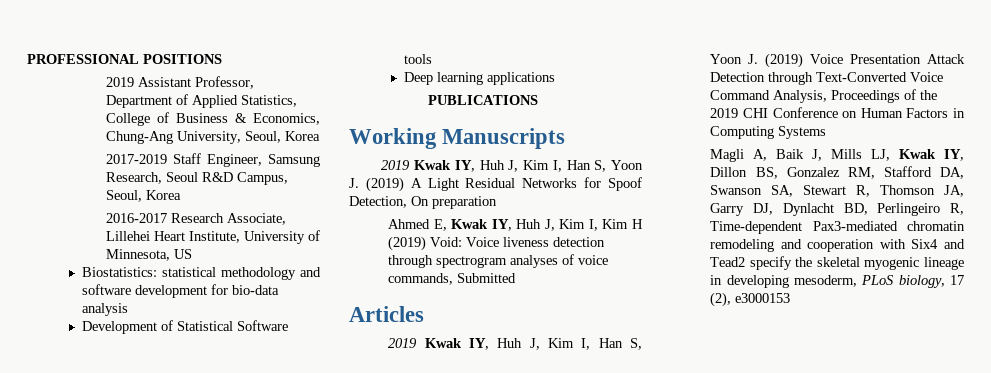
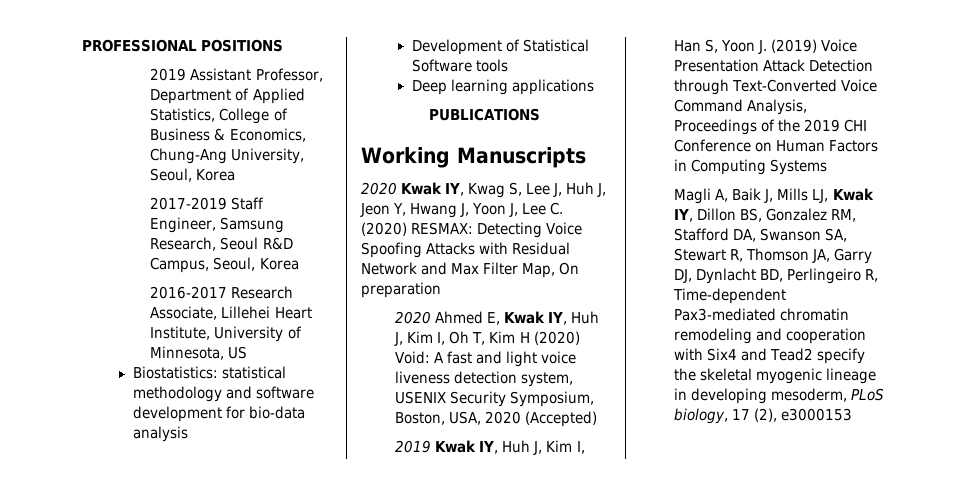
- 2019 Kwak IY, Huh J, Kim I, Han S, Yoon J. (2019) A Light Residual Networks for Spoof Detection, On preparation
+ 2020 Kwak IY, Kwag S, Lee J, Huh J, Jeon Y, Hwang J, Yoon J, Lee C. (2020) RESMAX: Detecting Voice Spoofing Attacks with Residual Network and Max Filter Map, On preparation
- Ahmed E, Kwak IY, Huh J, Kim I, Kim H (2019) Void: Voice liveness detection through spectrogram analyses of voice commands, Submitted
- Articles
+ 2020 Ahmed E, Kwak IY, Huh J, Kim I, Oh T, Kim H (2020) Void: A fast and light voice liveness detection system, USENIX Security Symposium, Boston, USA, 2020 (Accepted)

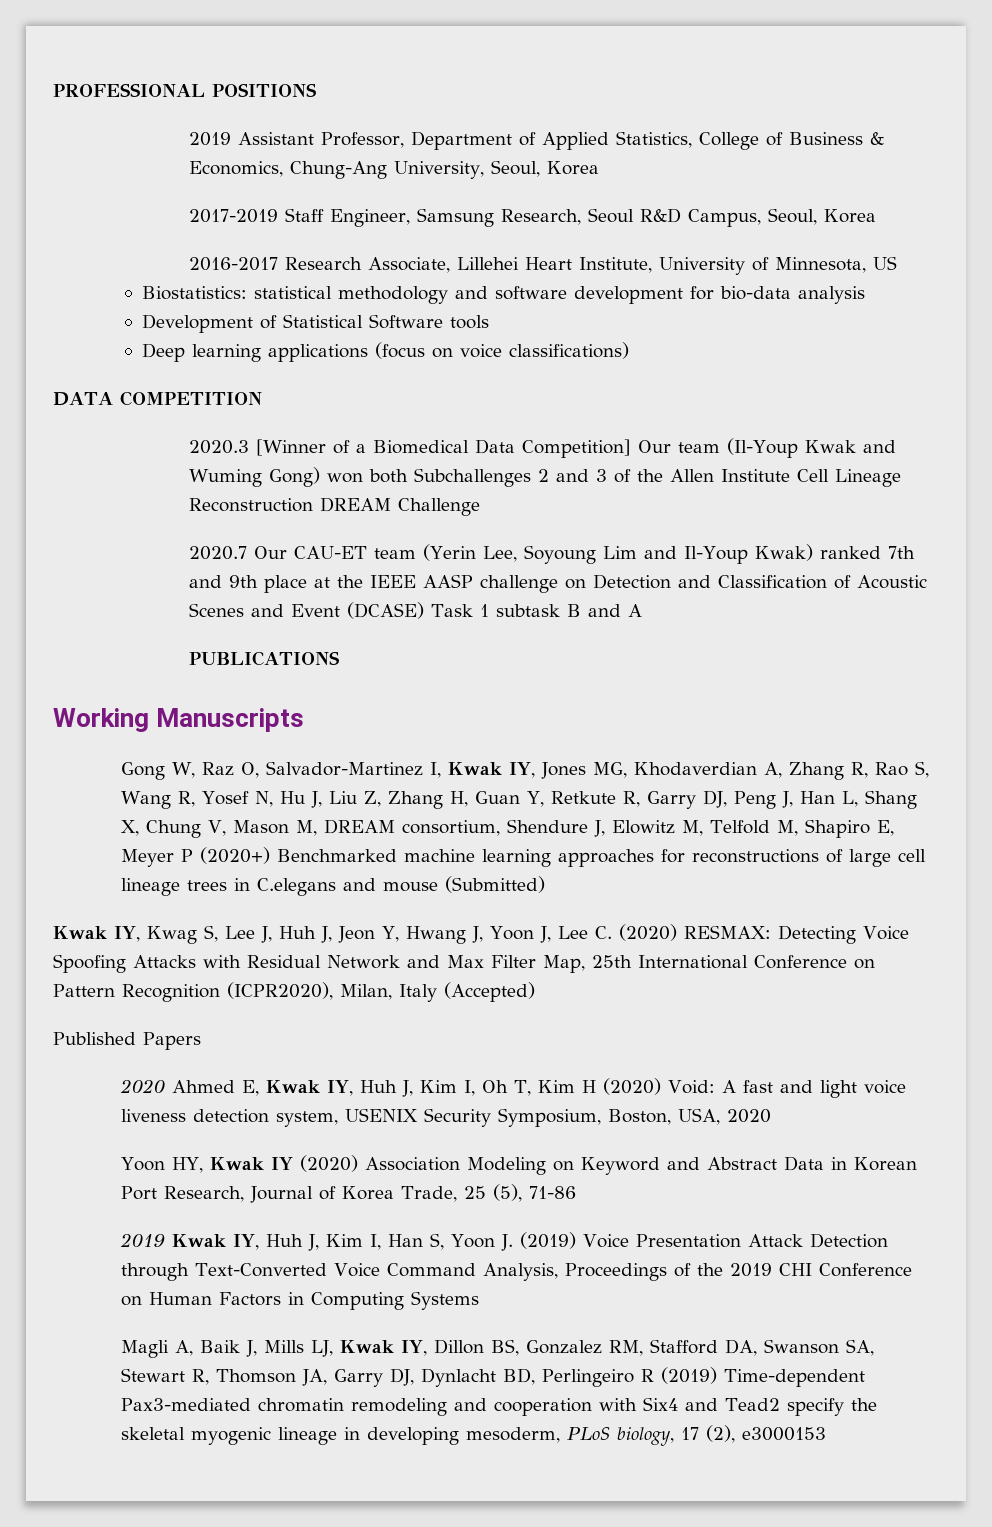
- Deep learning applications
+ Deep learning applications (focus on voice classifications)
+ DATA COMPETITION
+ 2020.3 [Winner of a Biomedical Data Competition] Our team (Il-Youp Kwak and Wuming Gong) won both Subchallenges 2 and 3 of the Allen Institute Cell Lineage Reconstruction DREAM Challenge
+ 2020.7 Our CAU-ET team (Yerin Lee, Soyoung Lim and Il-Youp Kwak) ranked 7th and 9th place at the IEEE AASP challenge on Detection and Classification of Acoustic Scenes and Event (DCASE) Task 1 subtask B and A
  PUBLICATIONS
  Working Manuscripts
- 2020 Kwak IY, Kwag S, Lee J, Huh J, Jeon Y, Hwang J, Yoon J, Lee C. (2020) RESMAX: Detecting Voice Spoofing Attacks with Residual Network and Max Filter Map, On preparation
+ Gong W, Raz O, Salvador-Martinez I, Kwak IY, Jones MG, Khodaverdian A, Zhang R, Rao S, Wang R, Yosef N, Hu J, Liu Z, Zhang H, Guan Y, Retkute R, Garry DJ, Peng J, Han L, Shang X, Chung V, Mason M, DREAM consortium, Shendure J, Elowitz M, Telfold M, Shapiro E, Meyer P (2020+) Benchmarked machine learning approaches for reconstructions of large cell lineage trees in C.elegans and mouse (Submitted)
+ Kwak IY, Kwag S, Lee J, Huh J, Jeon Y, Hwang J, Yoon J, Lee C. (2020) RESMAX: Detecting Voice Spoofing Attacks with Residual Network and Max Filter Map, 25th International Conference on Pattern Recognition (ICPR2020), Milan, Italy (Accepted)
+ Published Papers
- 2020 Ahmed E, Kwak IY, Huh J, Kim I, Oh T, Kim H (2020) Void: A fast and light voice liveness detection system, USENIX Security Symposium, Boston, USA, 2020 (Accepted)
+ 2020 Ahmed E, Kwak IY, Huh J, Kim I, Oh T, Kim H (2020) Void: A fast and light voice liveness detection system, USENIX Security Symposium, Boston, USA, 2020
+ Yoon HY, Kwak IY (2020) Association Modeling on Keyword and Abstract Data in Korean Port Research, Journal of Korea Trade, 25 (5), 71-86
- Magli A, Baik J, Mills LJ, Kwak IY, Dillon BS, Gonzalez RM, Stafford DA, Swanson SA, Stewart R, Thomson JA, Garry DJ, Dynlacht BD, Perlingeiro R, Time-dependent Pax3-mediated chromatin remodeling and cooperation with Six4 and Tead2 specify the skeletal myogenic lineage in developing mesoderm, PLoS biology, 17 (2), e3000153
+ Magli A, Baik J, Mills LJ, Kwak IY, Dillon BS, Gonzalez RM, Stafford DA, Swanson SA, Stewart R, Thomson JA, Garry DJ, Dynlacht BD, Perlingeiro R (2019) Time-dependent Pax3-mediated chromatin remodeling and cooperation with Six4 and Tead2 specify the skeletal myogenic lineage in developing mesoderm, PLoS biology, 17 (2), e3000153

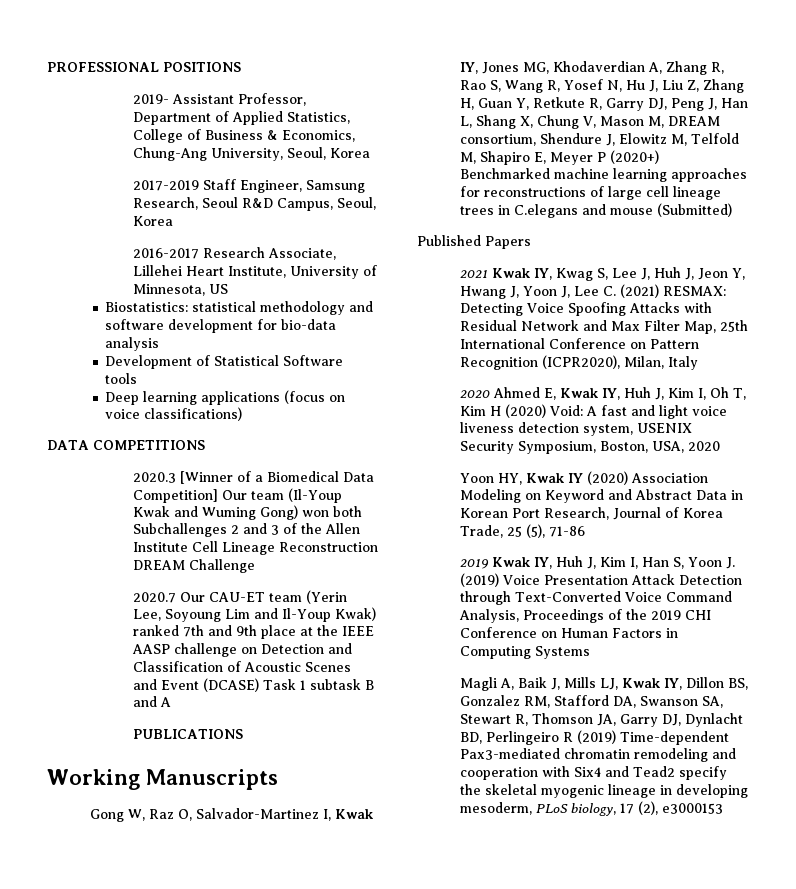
- 2019 Assistant Professor, Department of Applied Statistics, College of Business & Economics, Chung-Ang University, Seoul, Korea
+ 2019- Assistant Professor, Department of Applied Statistics, College of Business & Economics, Chung-Ang University, Seoul, Korea
- DATA COMPETITION
+ DATA COMPETITIONS
- Kwak IY, Kwag S, Lee J, Huh J, Jeon Y, Hwang J, Yoon J, Lee C. (2020) RESMAX: Detecting Voice Spoofing Attacks with Residual Network and Max Filter Map, 25th International Conference on Pattern Recognition (ICPR2020), Milan, Italy (Accepted)
  Published Papers
+ 2021 Kwak IY, Kwag S, Lee J, Huh J, Jeon Y, Hwang J, Yoon J, Lee C. (2021) RESMAX: Detecting Voice Spoofing Attacks with Residual Network and Max Filter Map, 25th International Conference on Pattern Recognition (ICPR2020), Milan, Italy

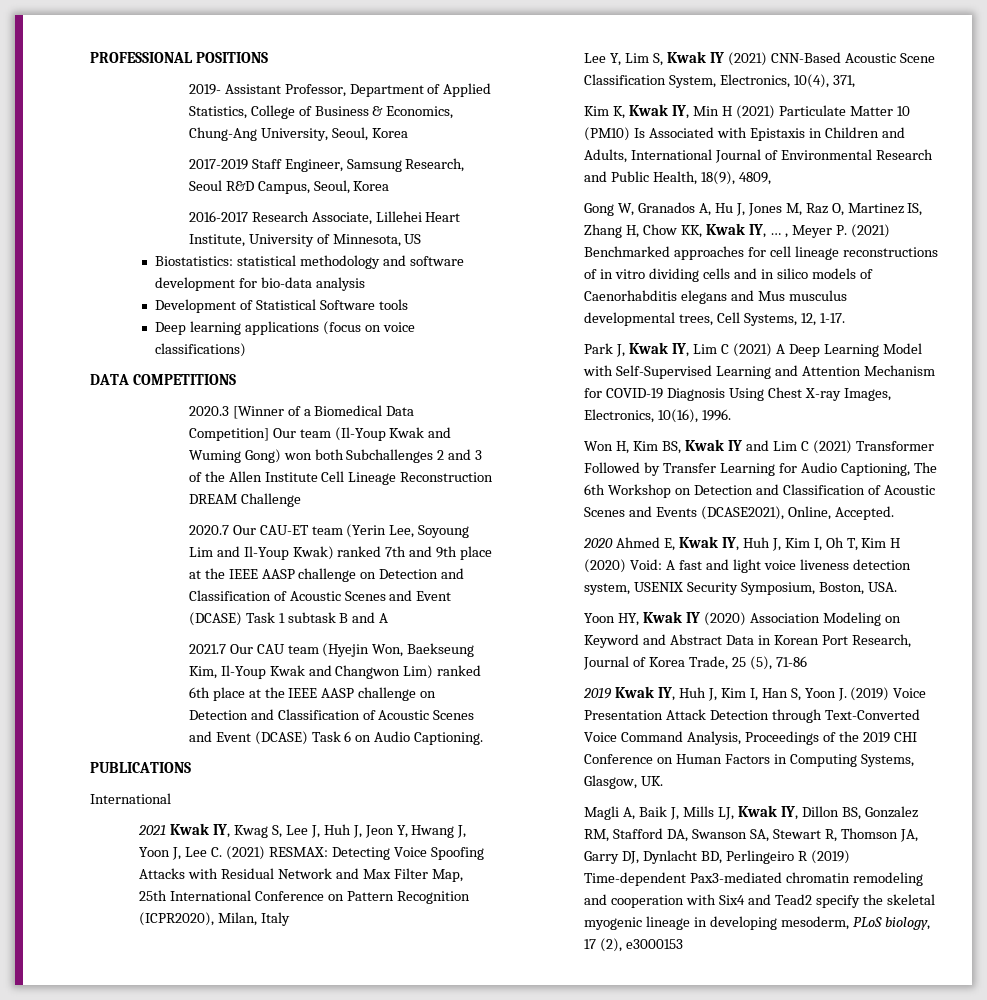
+ 2021.7 Our CAU team (Hyejin Won, Baekseung Kim, Il-Youp Kwak and Changwon Lim) ranked 6th place at the IEEE AASP challenge on Detection and Classification of Acoustic Scenes and Event (DCASE) Task 6 on Audio Captioning.
  PUBLICATIONS
- Working Manuscripts
- Gong W, Raz O, Salvador-Martinez I, Kwak IY, Jones MG, Khodaverdian A, Zhang R, Rao S, Wang R, Yosef N, Hu J, Liu Z, Zhang H, Guan Y, Retkute R, Garry DJ, Peng J, Han L, Shang X, Chung V, Mason M, DREAM consortium, Shendure J, Elowitz M, Telfold M, Shapiro E, Meyer P (2020+) Benchmarked machine learning approaches for reconstructions of large cell lineage trees in C.elegans and mouse (Submitted)
- Published Papers
+ International
+ Lee Y, Lim S, Kwak IY (2021) CNN-Based Acoustic Scene Classification System, Electronics, 10(4), 371,
+ Kim K, Kwak IY, Min H (2021) Particulate Matter 10 (PM10) Is Associated with Epistaxis in Children and Adults, International Journal of Environmental Research and Public Health, 18(9), 4809,
+ Gong W, Granados A, Hu J, Jones M, Raz O, Martinez IS, Zhang H, Chow KK, Kwak IY, … , Meyer P. (2021) Benchmarked approaches for cell lineage reconstructions of in vitro dividing cells and in silico models of Caenorhabditis elegans and Mus musculus developmental trees, Cell Systems, 12, 1-17.
+ Park J, Kwak IY, Lim C (2021) A Deep Learning Model with Self-Supervised Learning and Attention Mechanism for COVID-19 Diagnosis Using Chest X-ray Images, Electronics, 10(16), 1996.
+ Won H, Kim BS, Kwak IY and Lim C (2021) Transformer Followed by Transfer Learning for Audio Captioning, The 6th Workshop on Detection and Classification of Acoustic Scenes and Events (DCASE2021), Online, Accepted.
- 2020 Ahmed E, Kwak IY, Huh J, Kim I, Oh T, Kim H (2020) Void: A fast and light voice liveness detection system, USENIX Security Symposium, Boston, USA, 2020
+ 2020 Ahmed E, Kwak IY, Huh J, Kim I, Oh T, Kim H (2020) Void: A fast and light voice liveness detection system, USENIX Security Symposium, Boston, USA.
- 2019 Kwak IY, Huh J, Kim I, Han S, Yoon J. (2019) Voice Presentation Attack Detection through Text-Converted Voice Command Analysis, Proceedings of the 2019 CHI Conference on Human Factors in Computing Systems
+ 2019 Kwak IY, Huh J, Kim I, Han S, Yoon J. (2019) Voice Presentation Attack Detection through Text-Converted Voice Command Analysis, Proceedings of the 2019 CHI Conference on Human Factors in Computing Systems, Glasgow, UK.

